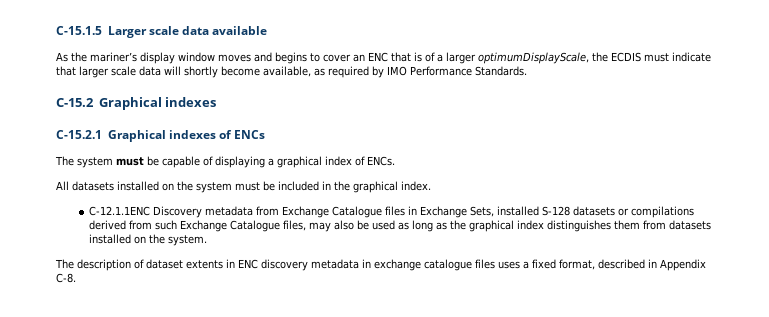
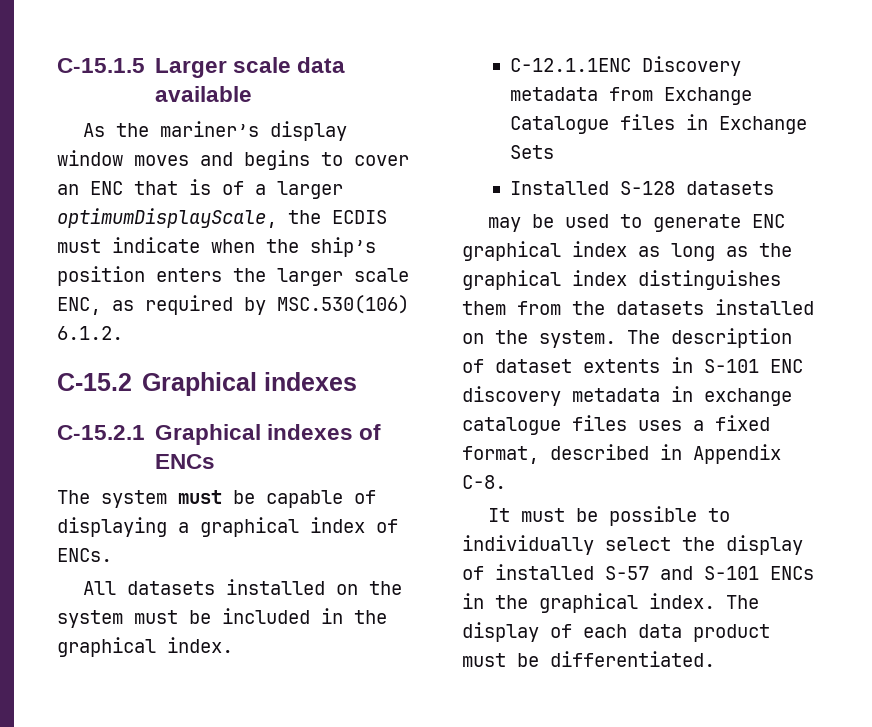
- As the mariner’s display window moves and begins to cover an ENC that is of a larger optimumDisplayScale, the ECDIS must indicate that larger scale data will shortly become available, as required by IMO Performance Standards.
+ As the mariner’s display window moves and begins to cover an ENC that is of a larger optimumDisplayScale, the ECDIS must indicate when the ship’s position enters the larger scale ENC, as required by MSC.530(106) 6.1.2.
- C-12.1.1ENC Discovery metadata from Exchange Catalogue files in Exchange Sets, installed S-128 datasets or compilations derived from such Exchange Catalogue files, may also be used as long as the graphical index distinguishes them from datasets installed on the system.
- The description of dataset extents in ENC discovery metadata in exchange catalogue files uses a fixed format, described in Appendix C-8.
+ C-12.1.1ENC Discovery metadata from Exchange Catalogue files in Exchange Sets
+ Installed S-128 datasets
+ may be used to generate ENC graphical index as long as the graphical index distinguishes them from the datasets installed on the system. The description of dataset extents in S-101 ENC discovery metadata in exchange catalogue files uses a fixed format, described in Appendix C-8.
+ It must be possible to individually select the display of installed S-57 and S-101 ENCs in the graphical index. The display of each data product must be differentiated.

